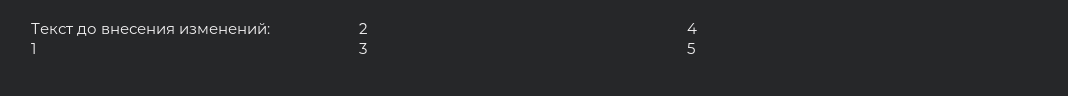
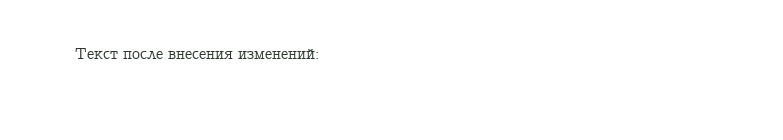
- Текст до внесения изменений:
+ Текст после внесения изменений:
- 1
- 2
- 3
- 4
- 5

